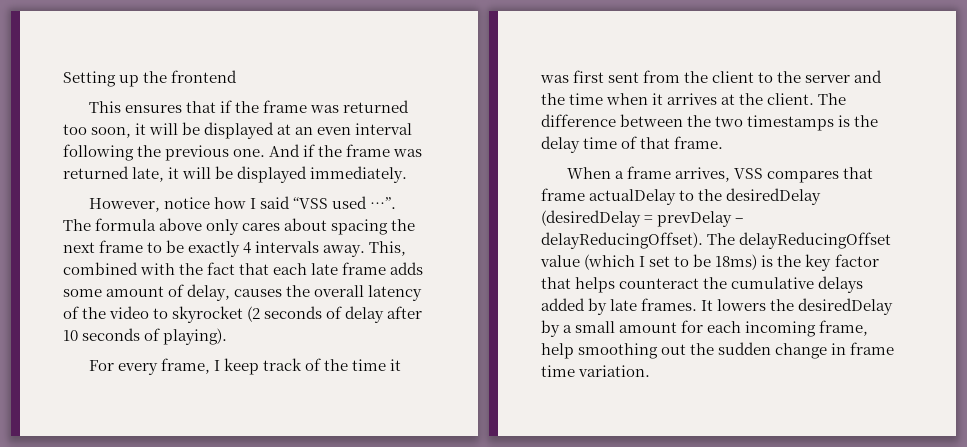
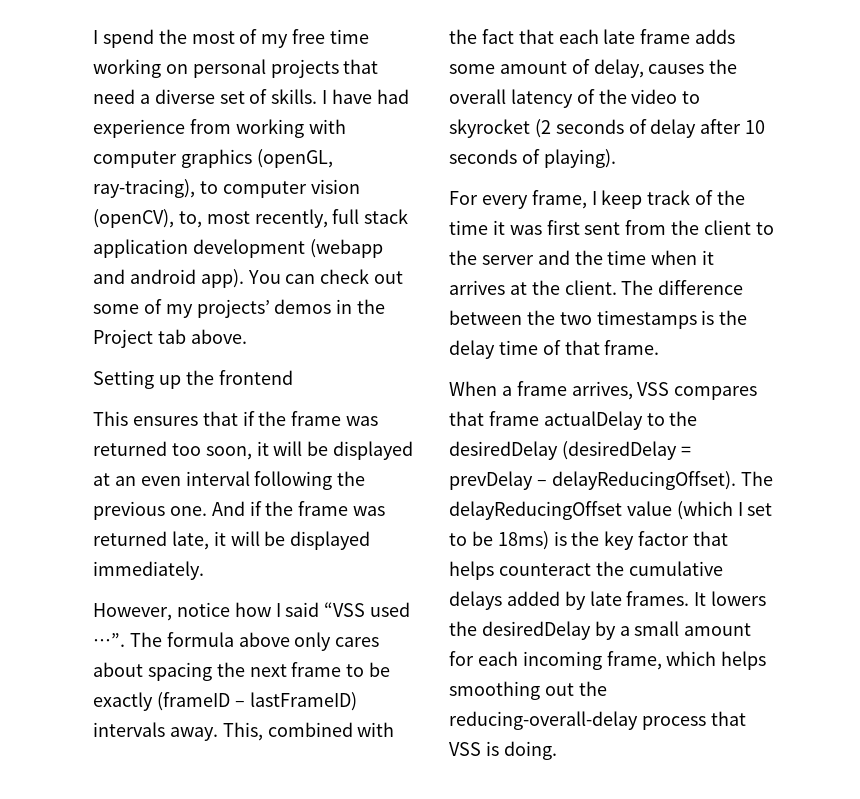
+ I spend the most of my free time working on personal projects that need a diverse set of skills. I have had experience from working with computer graphics (openGL, ray-tracing), to computer vision (openCV), to, most recently, full stack application development (webapp and android app). You can check out some of my projects’ demos in the Project tab above.
- The formula above only cares about spacing the next frame to be exactly 4 intervals away.
+ The formula above only cares about spacing the next frame to be exactly (frameID – lastFrameID) intervals away.
- It lowers the desiredDelay by a small amount for each incoming frame, help smoothing out the sudden change in frame time variation.
+ It lowers the desiredDelay by a small amount for each incoming frame, which helps smoothing out the reducing-overall-delay process that VSS is doing.

